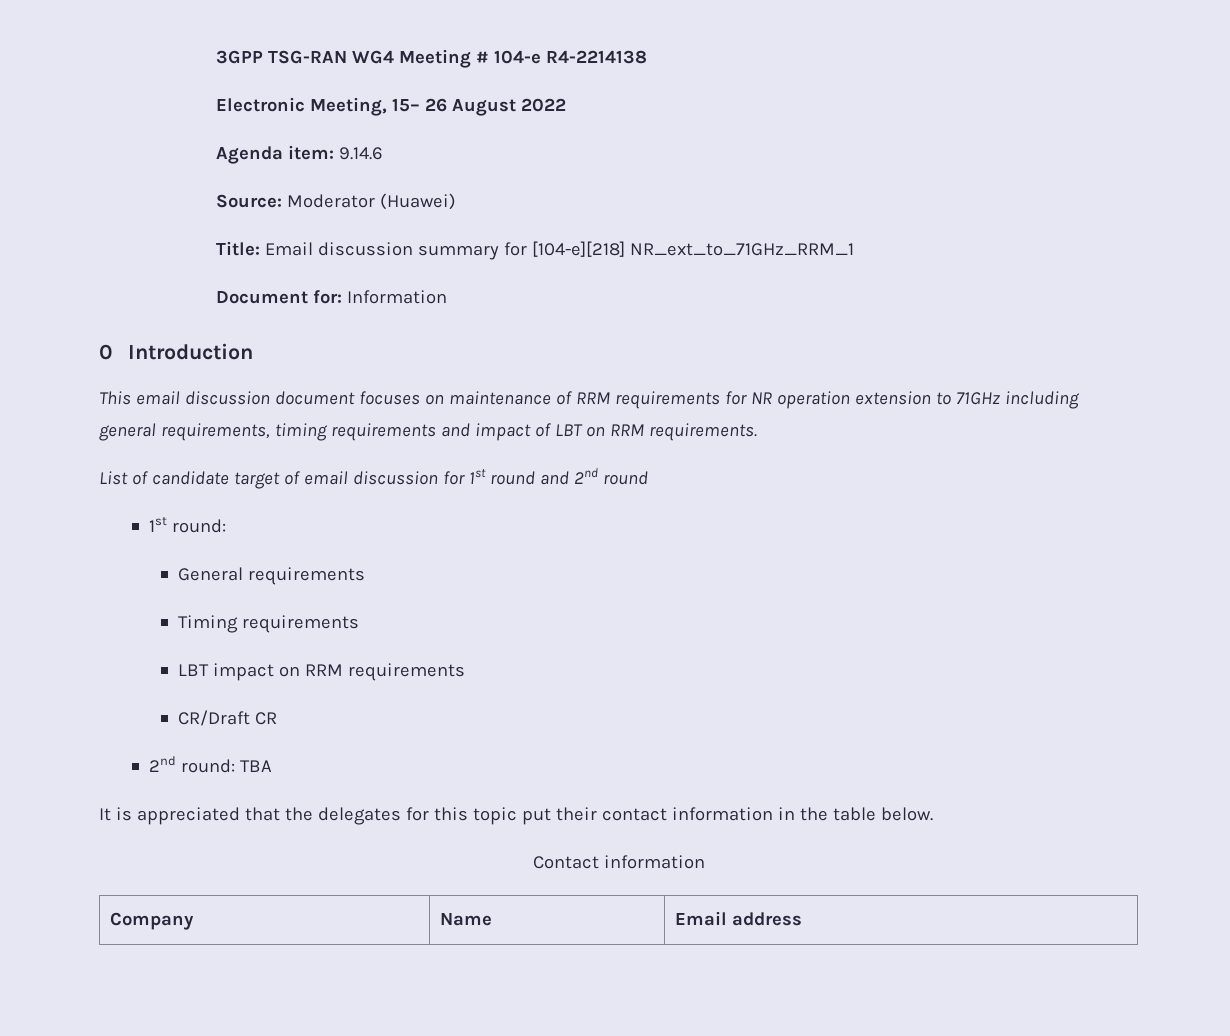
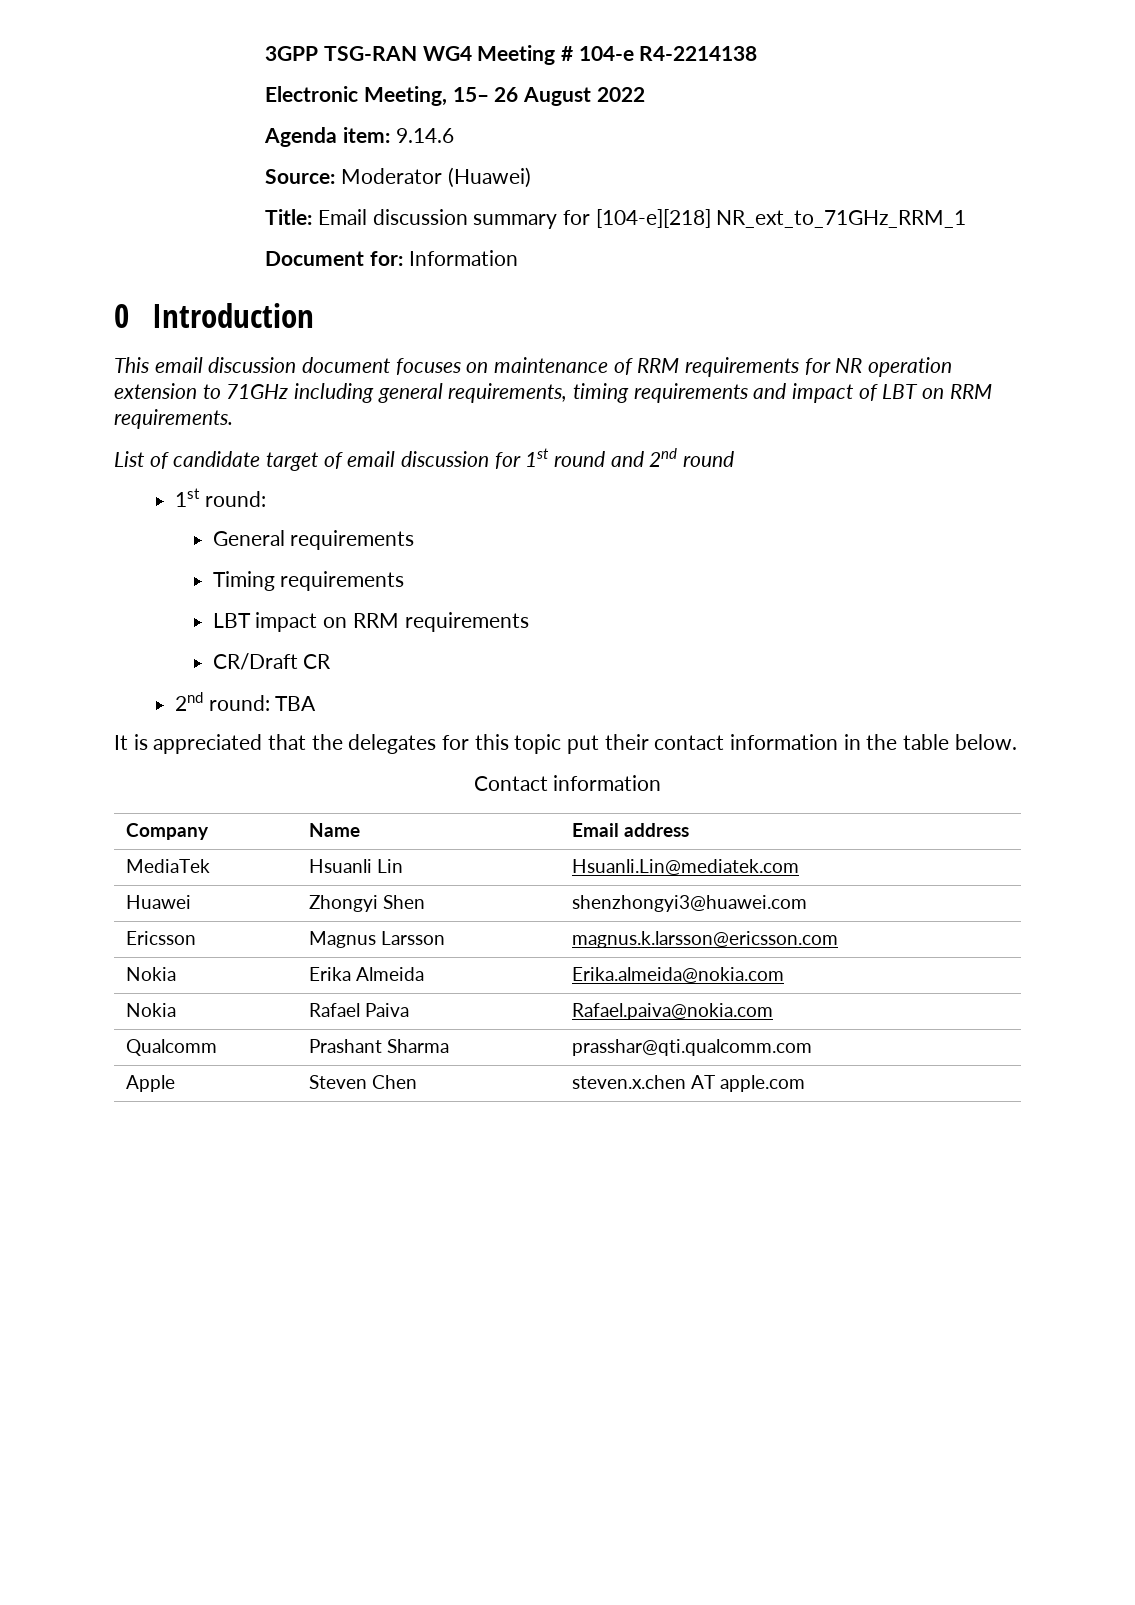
+ MediaTek | Hsuanli Lin | Hsuanli.Lin@mediatek.com
+ Huawei | Zhongyi Shen | shenzhongyi3@huawei.com
+ Ericsson | Magnus Larsson | magnus.k.larsson@ericsson.com
+ Nokia | Erika Almeida | Erika.almeida@nokia.com
+ Nokia | Rafael Paiva | Rafael.paiva@nokia.com
+ Qualcomm | Prashant Sharma | prasshar@qti.qualcomm.com
+ Apple | Steven Chen | steven.x.chen AT apple.com

